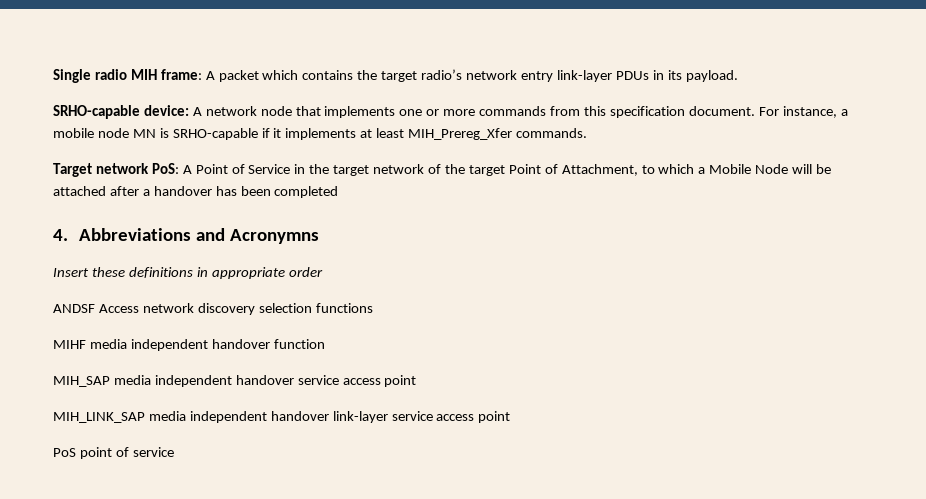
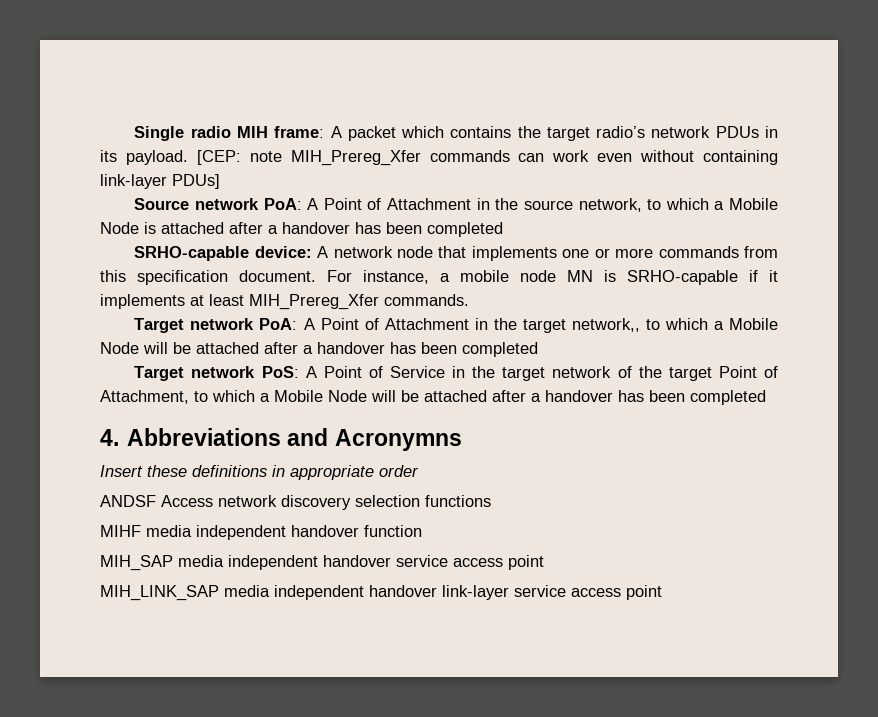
- Single radio MIH frame: A packet which contains the target radio’s network entry link-layer PDUs in its payload.
+ Single radio MIH frame: A packet which contains the target radio’s network PDUs in its payload. [CEP: note MIH_Prereg_Xfer commands can work even without containing link-layer PDUs]
+ Source network PoA: A Point of Attachment in the source network, to which a Mobile Node is attached after a handover has been completed
+ Target network PoA: A Point of Attachment in the target network,, to which a Mobile Node will be attached after a handover has been completed
- PoS point of service

